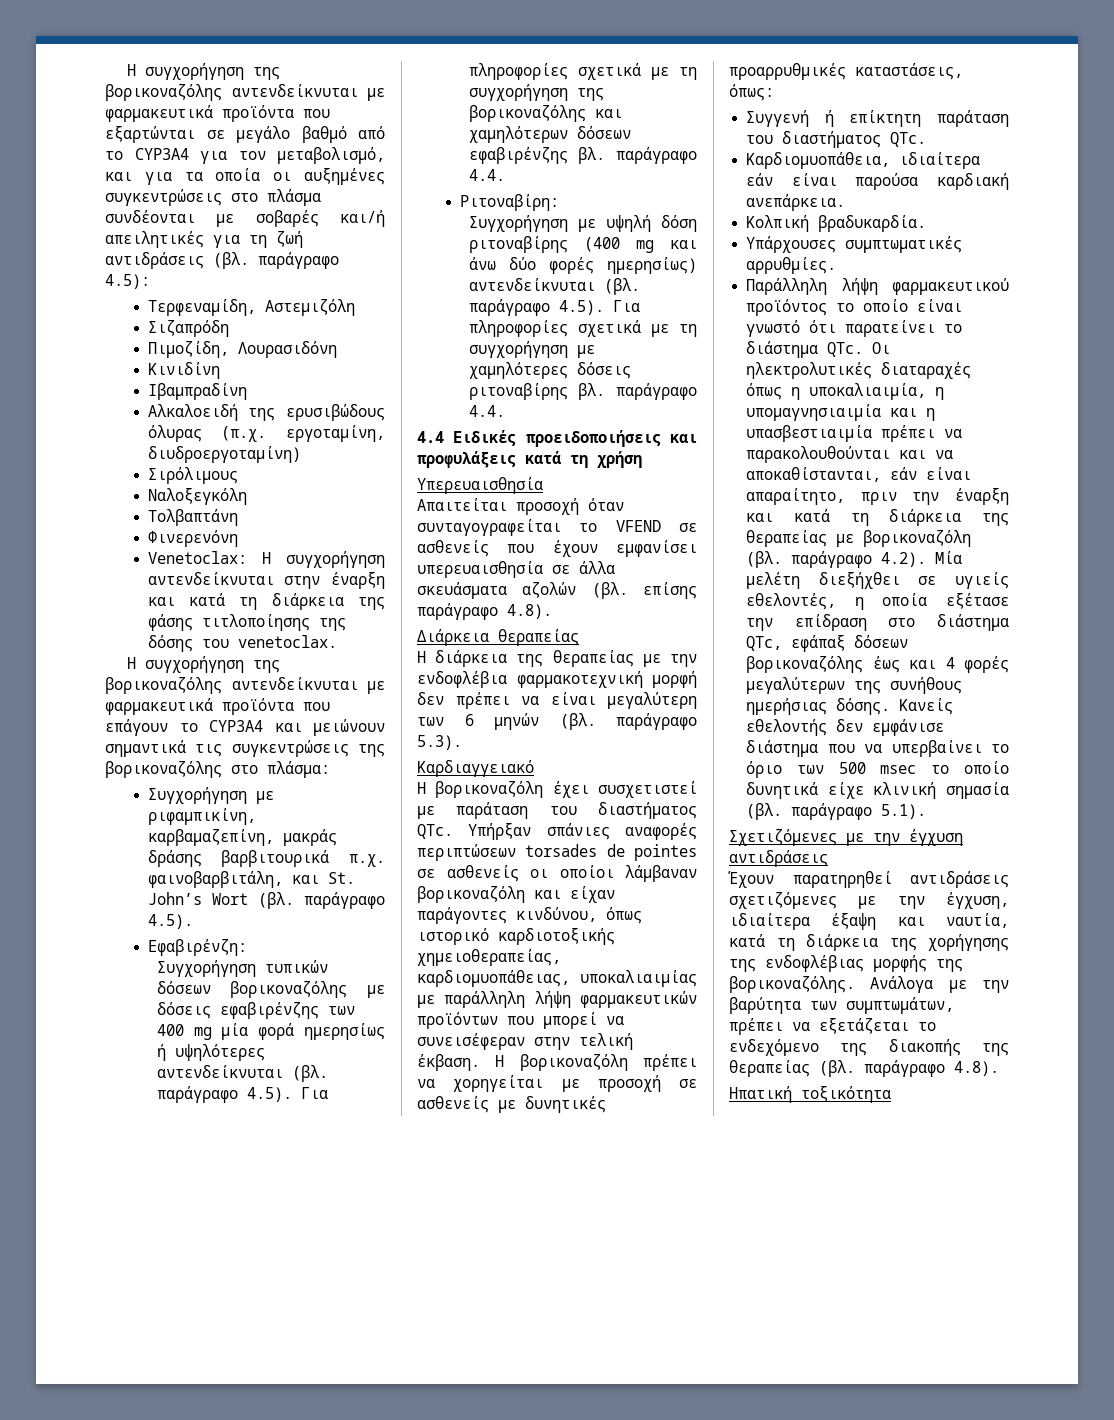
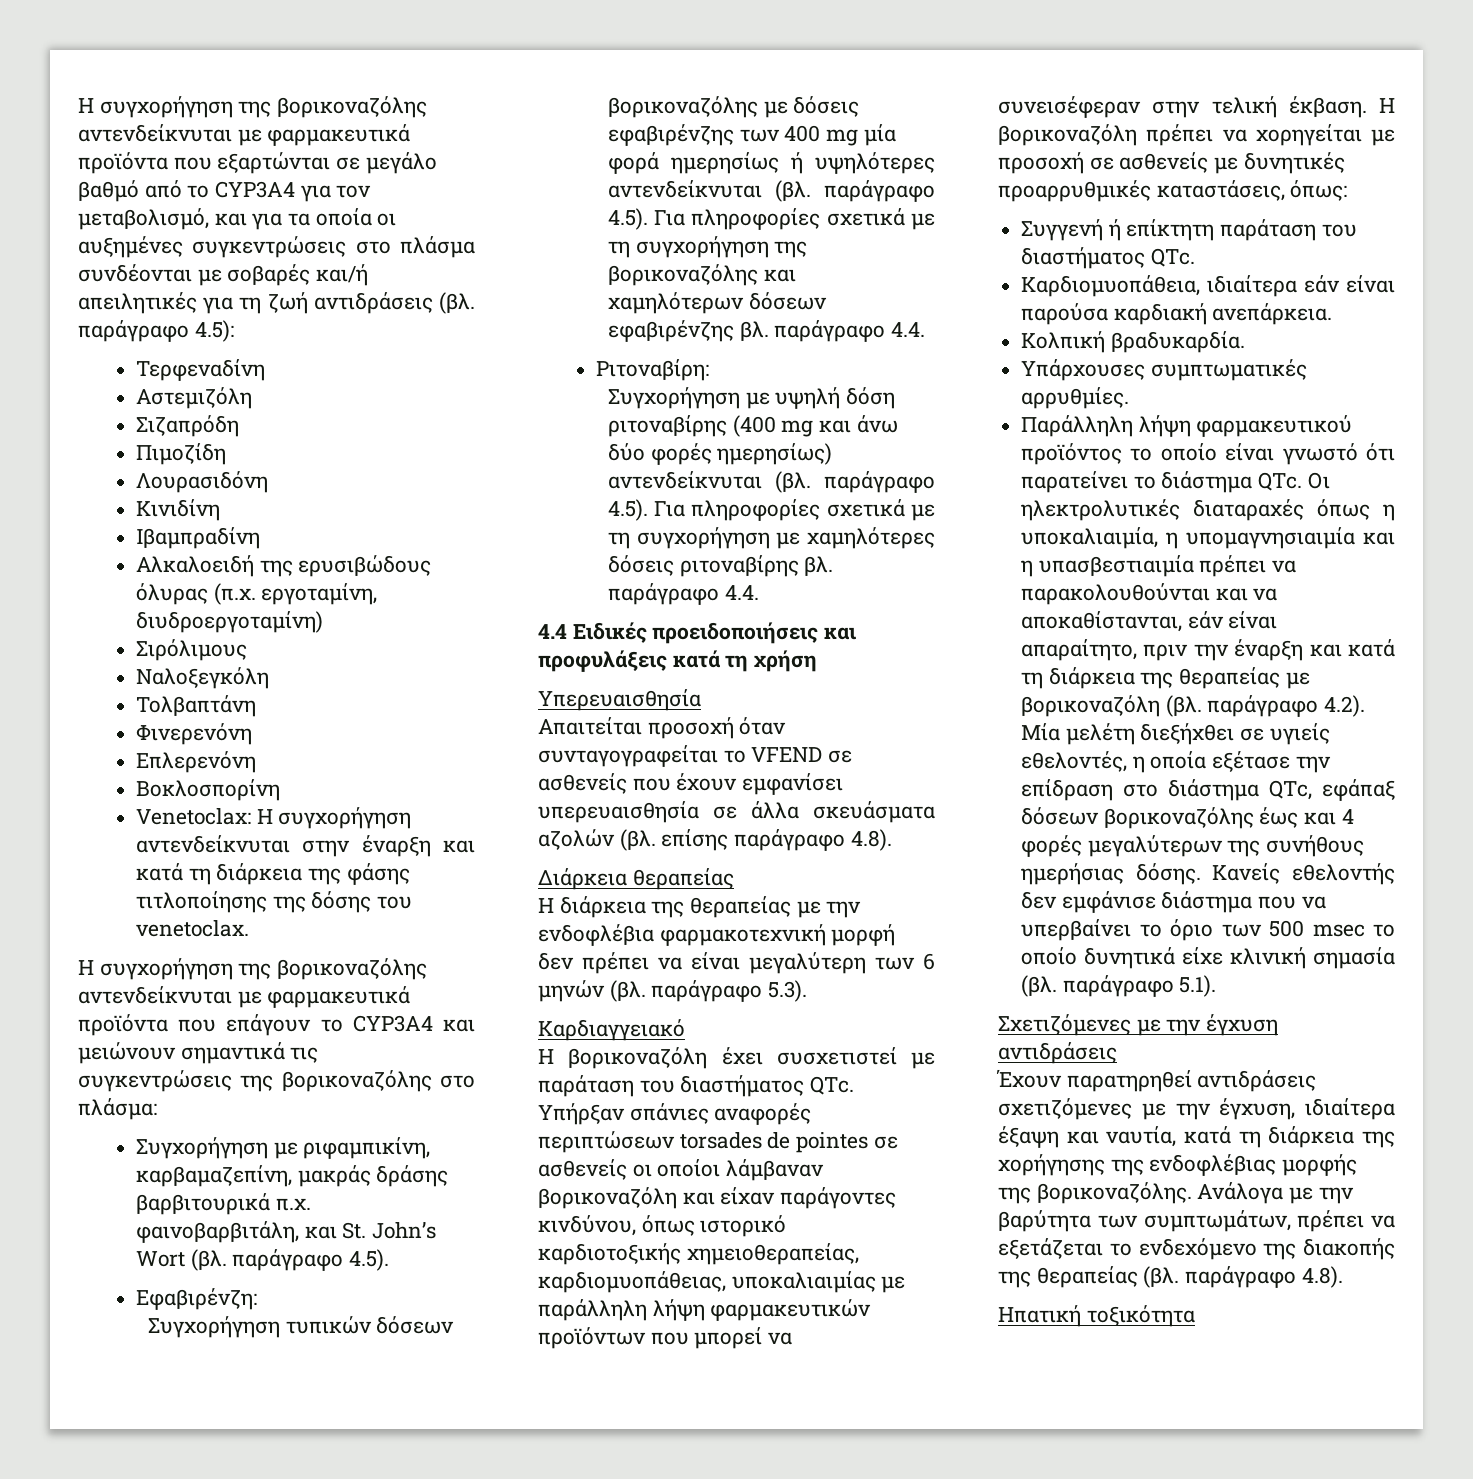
- Τερφεναμίδη, Αστεμιζόλη
+ Τερφεναδίνη
+ Αστεμιζόλη
- Πιμοζίδη, Λουρασιδόνη
+ Πιμοζίδη
+ Λουρασιδόνη
+ Επλερενόνη
+ Βοκλοσπορίνη

